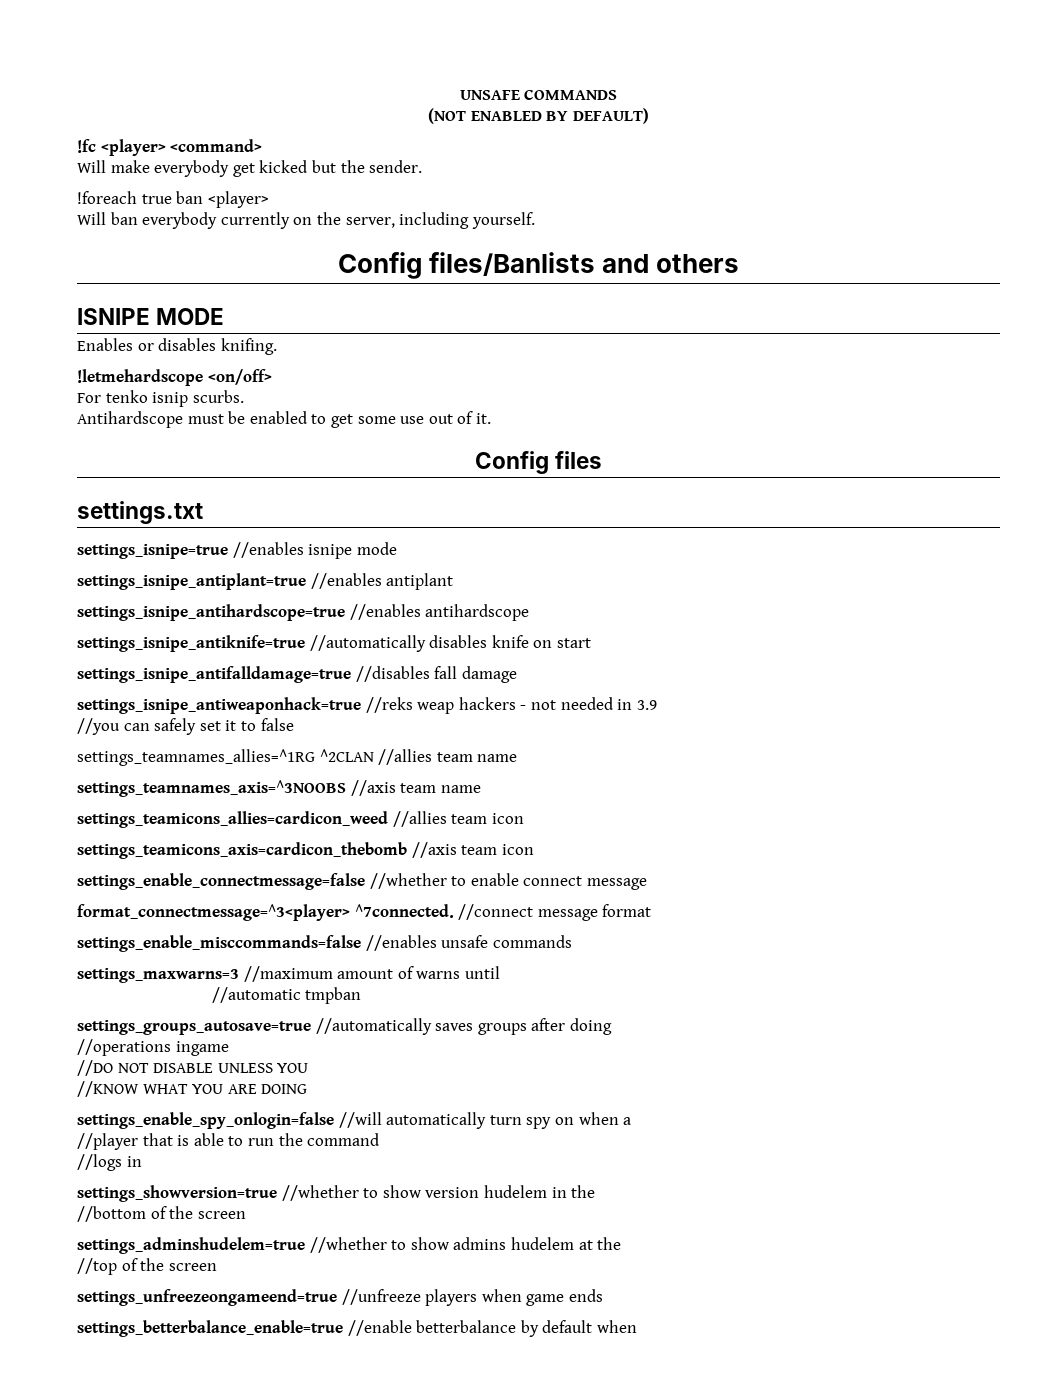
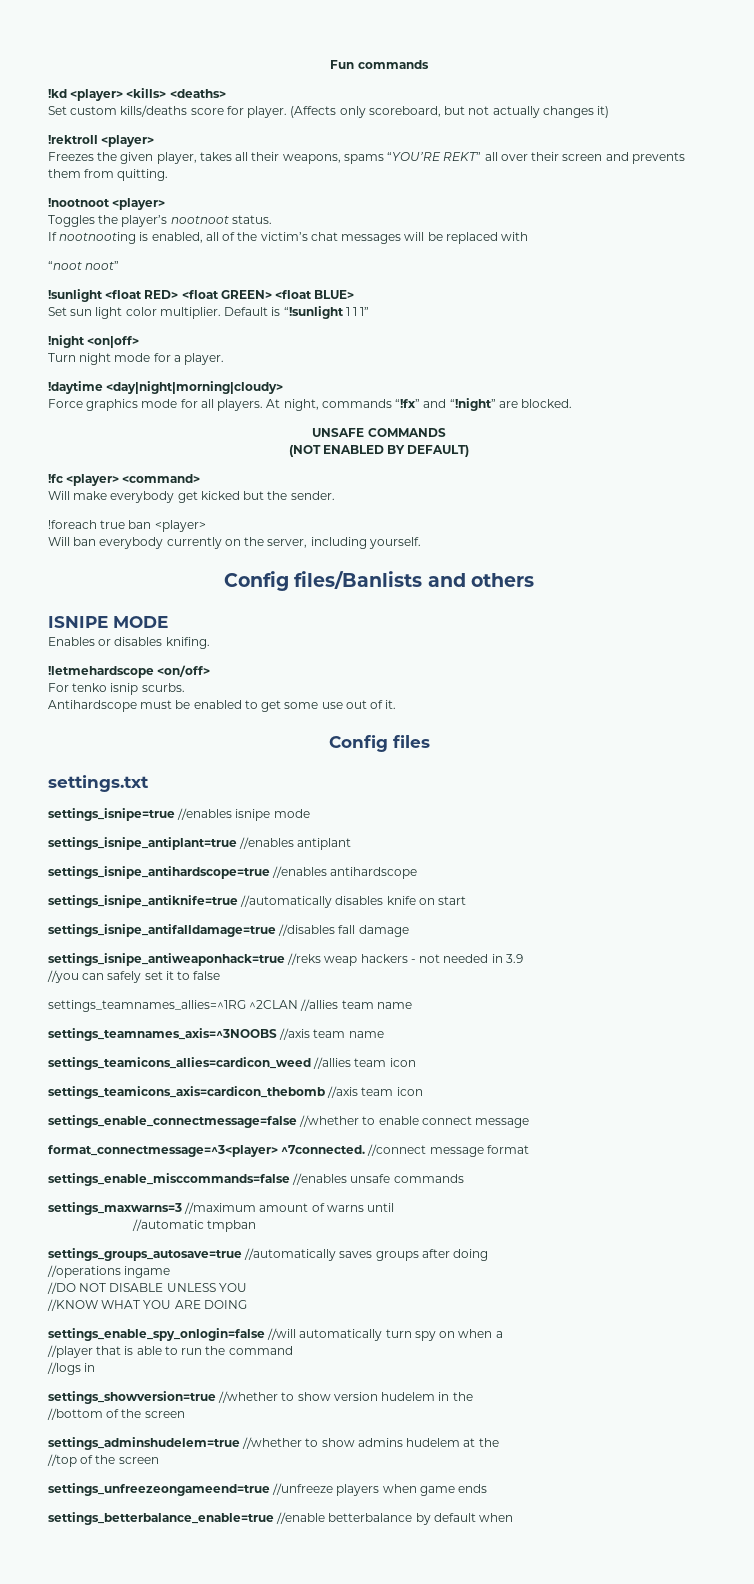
+ Fun commands
+ !kd <player> <kills> <deaths>
+ Set custom kills/deaths score for player. (Affects only scoreboard, but not actually changes it)
+ !rektroll <player>
+ Freezes the given player, takes all their weapons, spams “YOU’RE REKT” all over their screen and prevents them from quitting.
+ !nootnoot <player>
+ Toggles the player’s nootnoot status.
+ If nootnooting is enabled, all of the victim’s chat messages will be replaced with
+ “noot noot”
+ !sunlight <float RED> <float GREEN> <float BLUE>
+ Set sun light color multiplier. Default is “!sunlight 1 1 1”
+ !night <on|off>
+ Turn night mode for a player.
+ !daytime <day|night|morning|cloudy>
+ Force graphics mode for all players. At night, commands “!fx” and “!night” are blocked.

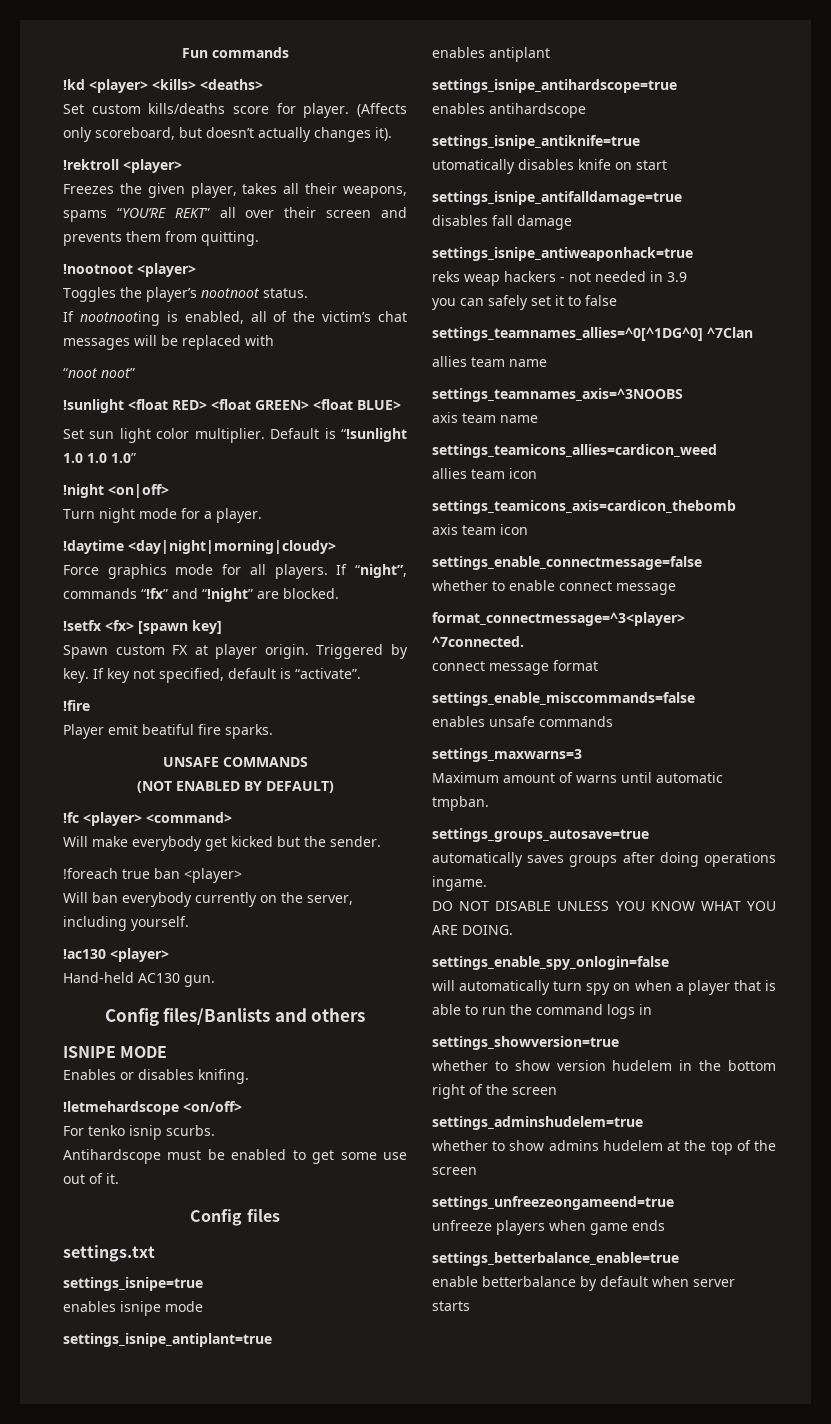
- (Affects only scoreboard, but not actually changes it)
+ (Affects only scoreboard, but doesn’t actually changes it).
- Default is “!sunlight 1 1 1”
+ Default is “!sunlight 1.0 1.0 1.0”
- At night, commands “!fx” and “!night” are blocked.
+ If “night”, commands “!fx” and “!night” are blocked.
+ !setfx <fx> [spawn key]
+ Spawn custom FX at player origin. Triggered by key. If key not specified, default is “activate”.
+ !fire
+ Player emit beatiful fire sparks.
+ !ac130 <player>
+ Hand-held AC130 gun.
- settings_isnipe=true //enables isnipe mode
+ settings_isnipe=true
+ enables isnipe mode
- settings_isnipe_antiplant=true //enables antiplant
+ settings_isnipe_antiplant=true
+ enables antiplant
- settings_isnipe_antihardscope=true //enables antihardscope
+ settings_isnipe_antihardscope=true
+ enables antihardscope
- settings_isnipe_antiknife=true //automatically disables knife on start
+ settings_isnipe_antiknife=true
+ utomatically disables knife on start
- settings_isnipe_antifalldamage=true //disables fall damage
+ settings_isnipe_antifalldamage=true
+ disables fall damage
- settings_isnipe_antiweaponhack=true //reks weap hackers - not needed in 3.9
+ settings_isnipe_antiweaponhack=true
+ reks weap hackers - not needed in 3.9
- //you can safely set it to false
+ you can safely set it to false
- settings_teamnames_allies=^1RG ^2CLAN //allies team name
+ settings_teamnames_allies=^0[^1DG^0] ^7Clan
+ allies team name
- settings_teamnames_axis=^3NOOBS //axis team name
+ settings_teamnames_axis=^3NOOBS
+ axis team name
- settings_teamicons_allies=cardicon_weed //allies team icon
+ settings_teamicons_allies=cardicon_weed
+ allies team icon
- settings_teamicons_axis=cardicon_thebomb //axis team icon
+ settings_teamicons_axis=cardicon_thebomb
+ axis team icon
- settings_enable_connectmessage=false //whether to enable connect message
+ settings_enable_connectmessage=false
+ whether to enable connect message
- format_connectmessage=^3<player> ^7connected. //connect message format
+ format_connectmessage=^3<player> ^7connected.
+ connect message format
- settings_enable_misccommands=false //enables unsafe commands
+ settings_enable_misccommands=false
+ enables unsafe commands
- settings_maxwarns=3 //maximum amount of warns until
- //automatic tmpban
+ settings_maxwarns=3
+ Maximum amount of warns until automatic tmpban.
- settings_groups_autosave=true //automatically saves groups after doing
- //operations ingame
- //DO NOT DISABLE UNLESS YOU
- //KNOW WHAT YOU ARE DOING
+ settings_groups_autosave=true
+ automatically saves groups after doing operations ingame.
+ DO NOT DISABLE UNLESS YOU KNOW WHAT YOU ARE DOING.
- settings_enable_spy_onlogin=false //will automatically turn spy on when a
- //player that is able to run the command
- //logs in
+ settings_enable_spy_onlogin=false
+ will automatically turn spy on when a player that is able to run the command logs in
- settings_showversion=true //whether to show version hudelem in the
- //bottom of the screen
+ settings_showversion=true
+ whether to show version hudelem in the bottom right of the screen
- settings_adminshudelem=true //whether to show admins hudelem at the
- //top of the screen
+ settings_adminshudelem=true
+ whether to show admins hudelem at the top of the screen
- settings_unfreezeongameend=true //unfreeze players when game ends
+ settings_unfreezeongameend=true
+ unfreeze players when game ends
- settings_betterbalance_enable=true //enable betterbalance by default when
+ settings_betterbalance_enable=true
+ enable betterbalance by default when server starts

